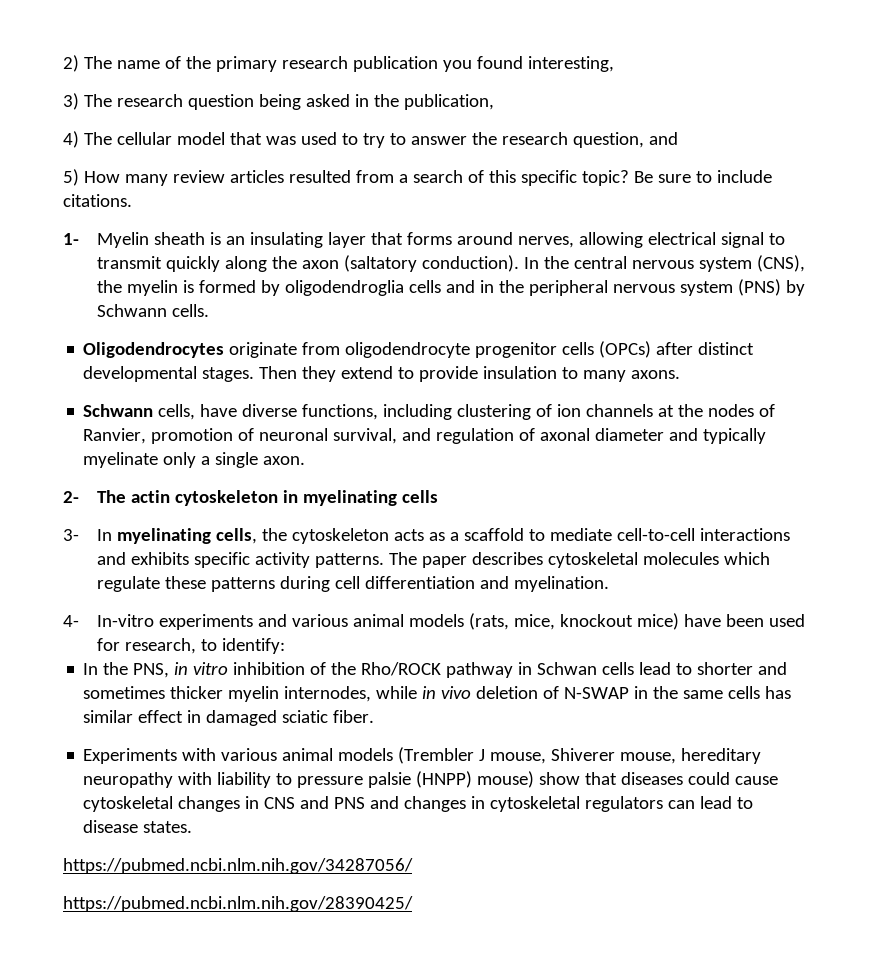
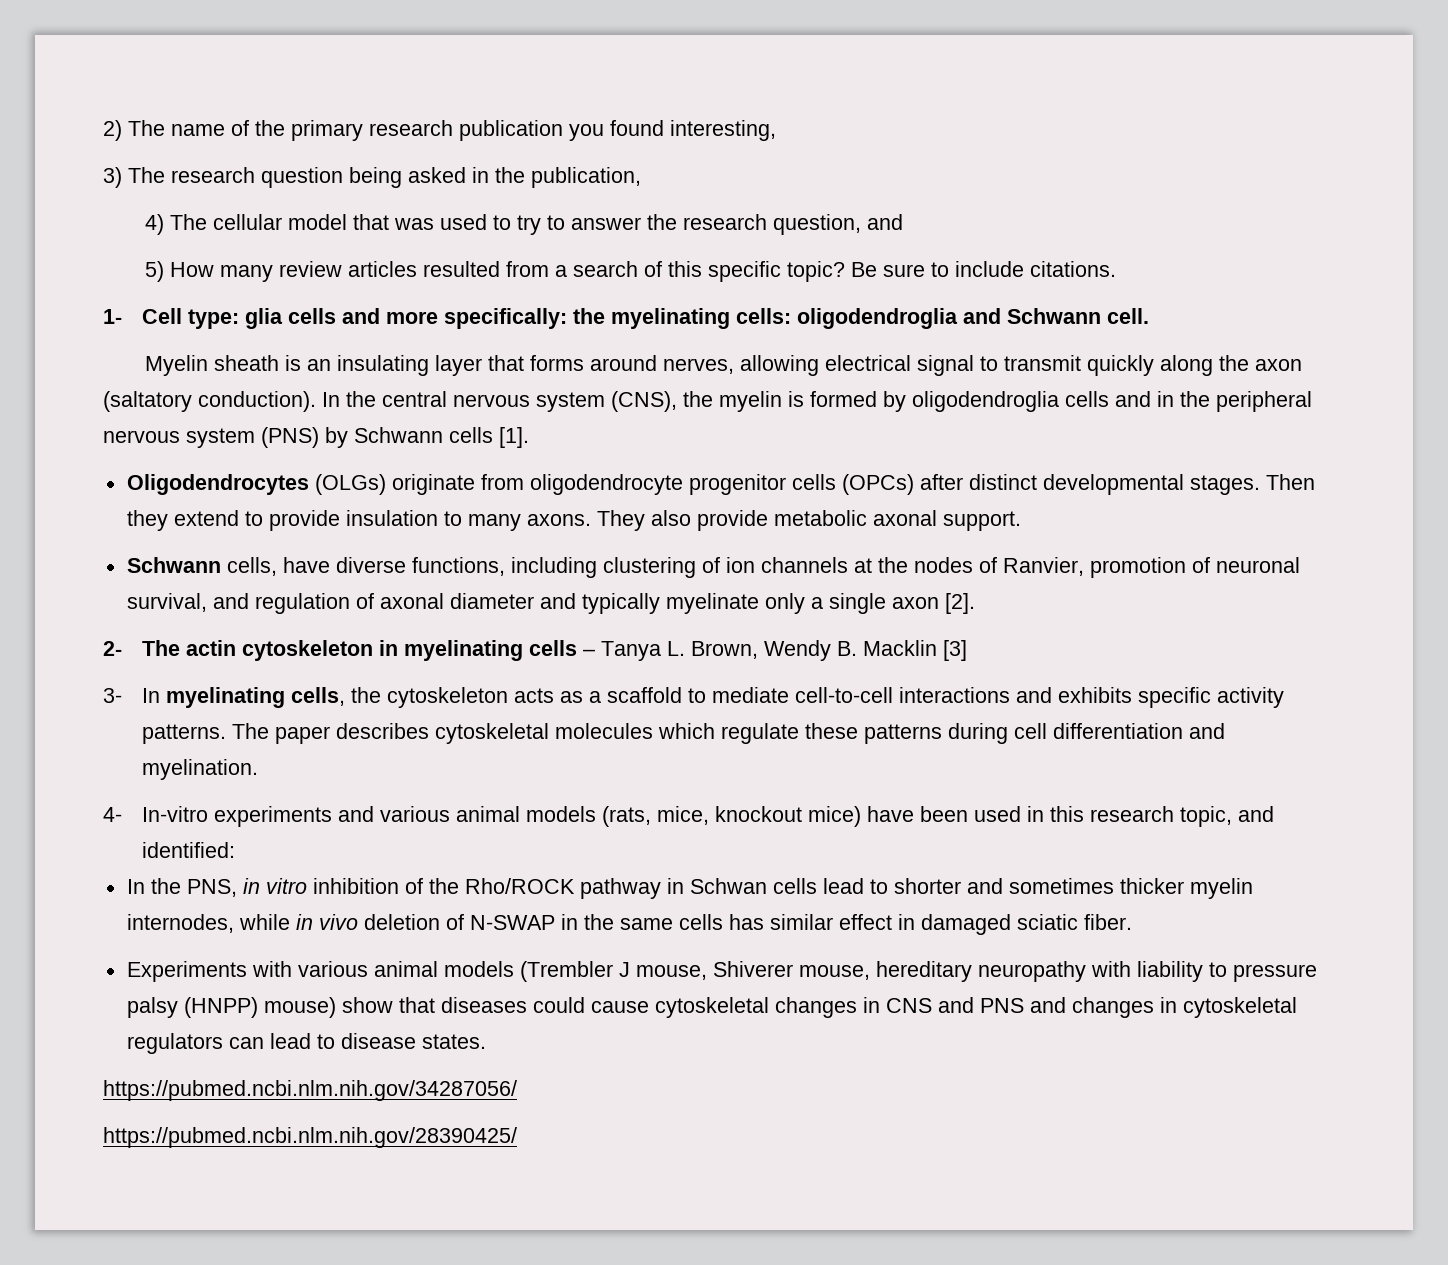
- 1- Myelin sheath is an insulating layer that forms around nerves, allowing electrical signal to transmit quickly along the axon (saltatory conduction).
+ 1- Cell type: glia cells and more specifically: the myelinating cells: oligodendroglia and Schwann cell.
+ Myelin sheath is an insulating layer that forms around nerves, allowing electrical signal to transmit quickly along the axon (saltatory conduction).
- In the central nervous system (CNS), the myelin is formed by oligodendroglia cells and in the peripheral nervous system (PNS) by Schwann cells.
+ In the central nervous system (CNS), the myelin is formed by oligodendroglia cells and in the peripheral nervous system (PNS) by Schwann cells [1].
- Oligodendrocytes originate from oligodendrocyte progenitor cells (OPCs) after distinct developmental stages.
+ Oligodendrocytes (OLGs) originate from oligodendrocyte progenitor cells (OPCs) after distinct developmental stages.
+ They also provide metabolic axonal support.
- Schwann cells, have diverse functions, including clustering of ion channels at the nodes of Ranvier, promotion of neuronal survival, and regulation of axonal diameter and typically myelinate only a single axon.
+ Schwann cells, have diverse functions, including clustering of ion channels at the nodes of Ranvier, promotion of neuronal survival, and regulation of axonal diameter and typically myelinate only a single axon [2].
- 2- The actin cytoskeleton in myelinating cells
+ 2- The actin cytoskeleton in myelinating cells – Tanya L. Brown, Wendy B. Macklin [3]
- 4- In-vitro experiments and various animal models (rats, mice, knockout mice) have been used for research, to identify:
+ 4- In-vitro experiments and various animal models (rats, mice, knockout mice) have been used in this research topic, and identified:
- Experiments with various animal models (Trembler J mouse, Shiverer mouse, hereditary neuropathy with liability to pressure palsie (HNPP) mouse) show that diseases could cause cytoskeletal changes in CNS and PNS and changes in cytoskeletal regulators can lead to disease states.
+ Experiments with various animal models (Trembler J mouse, Shiverer mouse, hereditary neuropathy with liability to pressure palsy (HNPP) mouse) show that diseases could cause cytoskeletal changes in CNS and PNS and changes in cytoskeletal regulators can lead to disease states.

